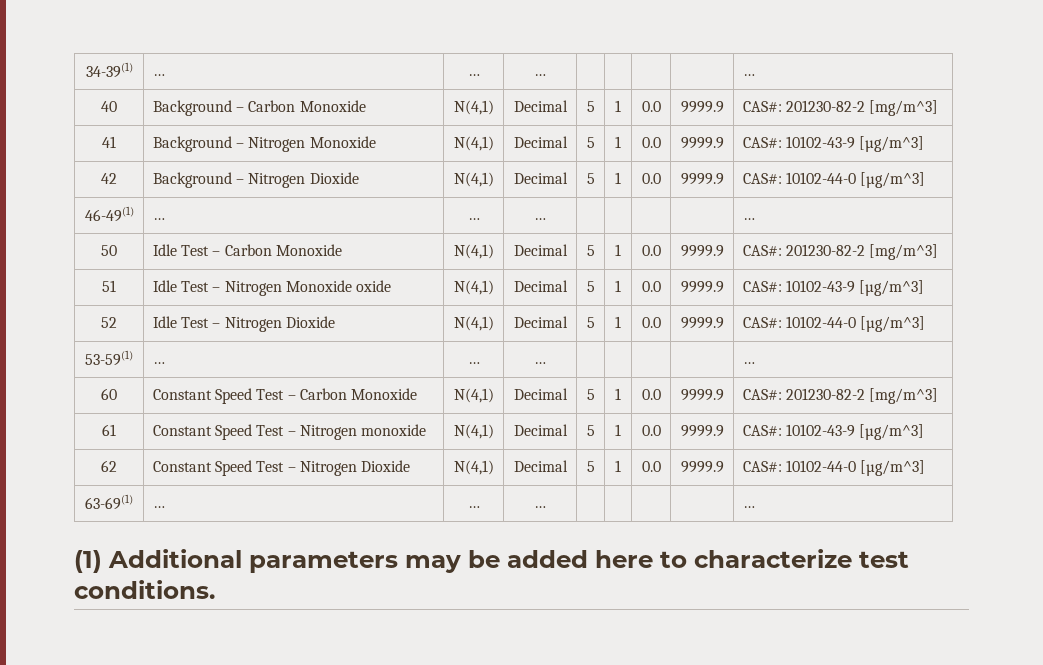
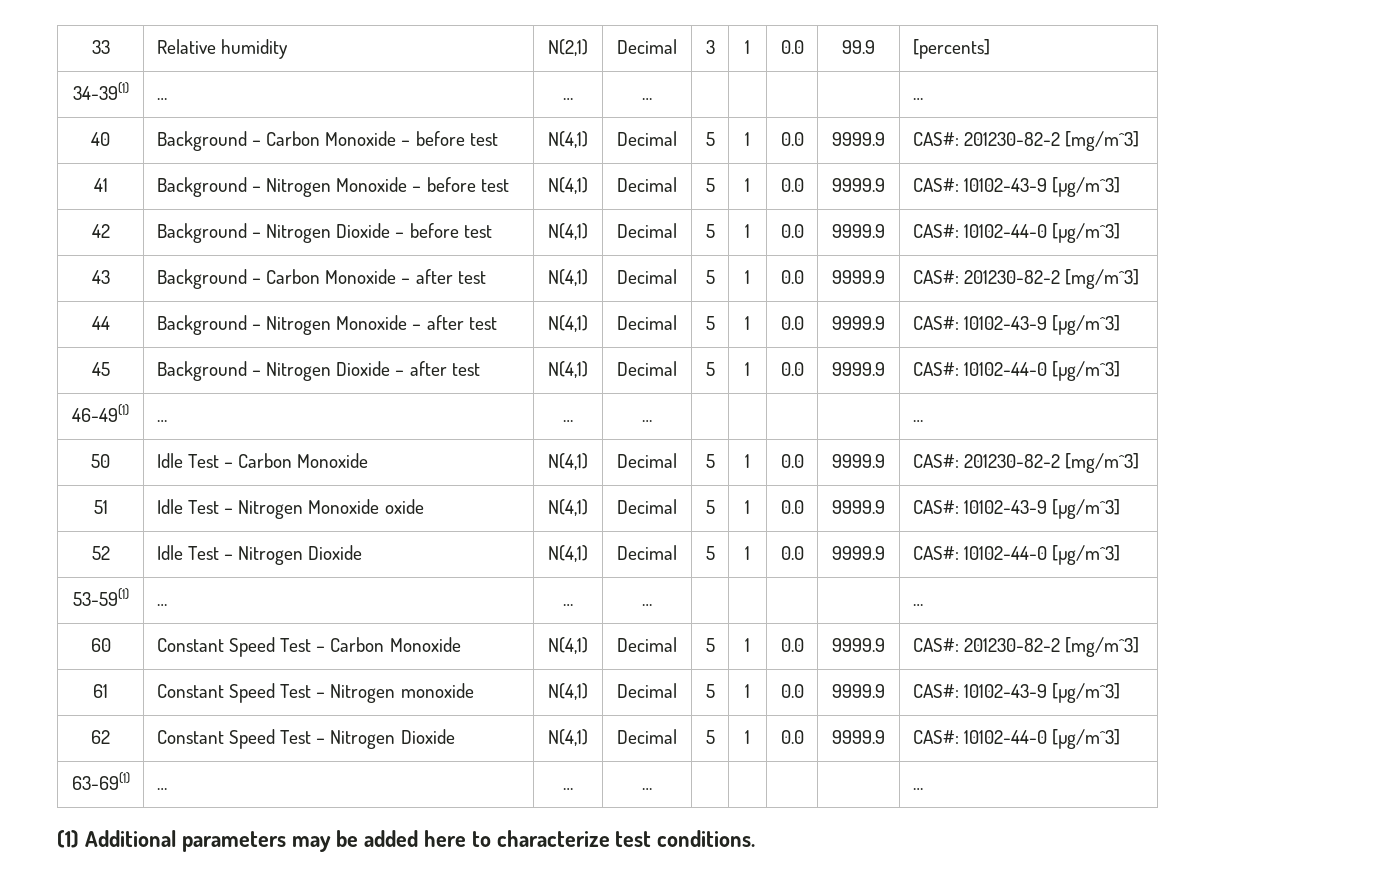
+ 33 | Relative humidity | N(2,1) | Decimal | 3 | 1 | 0.0 | 99.9 | [percents]
- 40 | Background – Carbon Monoxide | N(4,1) | Decimal | 5 | 1 | 0.0 | 9999.9 | CAS#: 201230-82-2 [mg/m^3]
+ 40 | Background – Carbon Monoxide – before test | N(4,1) | Decimal | 5 | 1 | 0.0 | 9999.9 | CAS#: 201230-82-2 [mg/m^3]
- 41 | Background – Nitrogen Monoxide | N(4,1) | Decimal | 5 | 1 | 0.0 | 9999.9 | CAS#: 10102-43-9 [µg/m^3]
+ 41 | Background – Nitrogen Monoxide – before test | N(4,1) | Decimal | 5 | 1 | 0.0 | 9999.9 | CAS#: 10102-43-9 [µg/m^3]
- 42 | Background – Nitrogen Dioxide | N(4,1) | Decimal | 5 | 1 | 0.0 | 9999.9 | CAS#: 10102-44-0 [µg/m^3]
+ 42 | Background – Nitrogen Dioxide – before test | N(4,1) | Decimal | 5 | 1 | 0.0 | 9999.9 | CAS#: 10102-44-0 [µg/m^3]
+ 43 | Background – Carbon Monoxide – after test | N(4,1) | Decimal | 5 | 1 | 0.0 | 9999.9 | CAS#: 201230-82-2 [mg/m^3]
+ 44 | Background – Nitrogen Monoxide – after test | N(4,1) | Decimal | 5 | 1 | 0.0 | 9999.9 | CAS#: 10102-43-9 [µg/m^3]
+ 45 | Background – Nitrogen Dioxide – after test | N(4,1) | Decimal | 5 | 1 | 0.0 | 9999.9 | CAS#: 10102-44-0 [µg/m^3]

